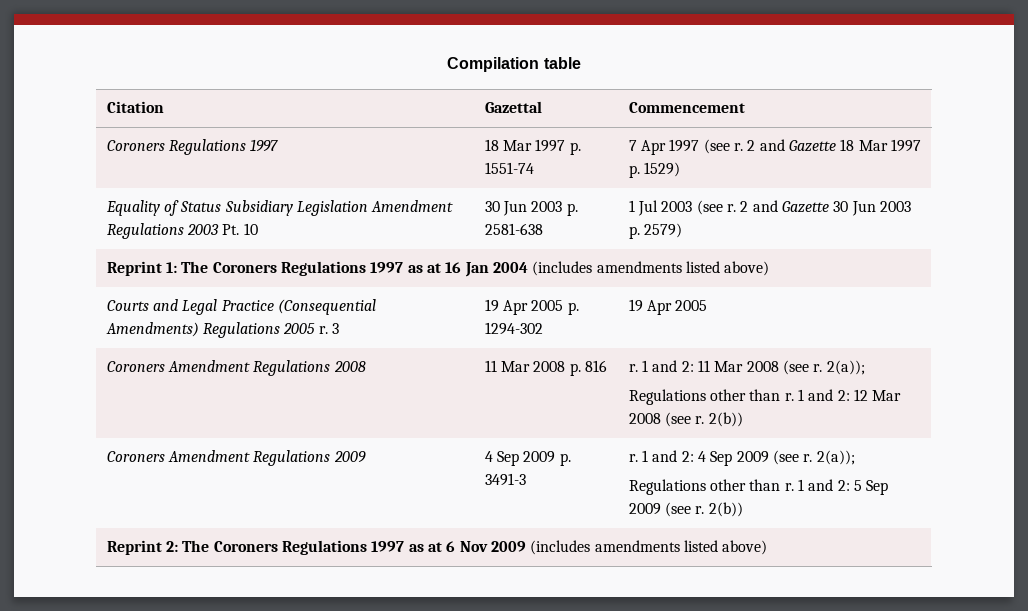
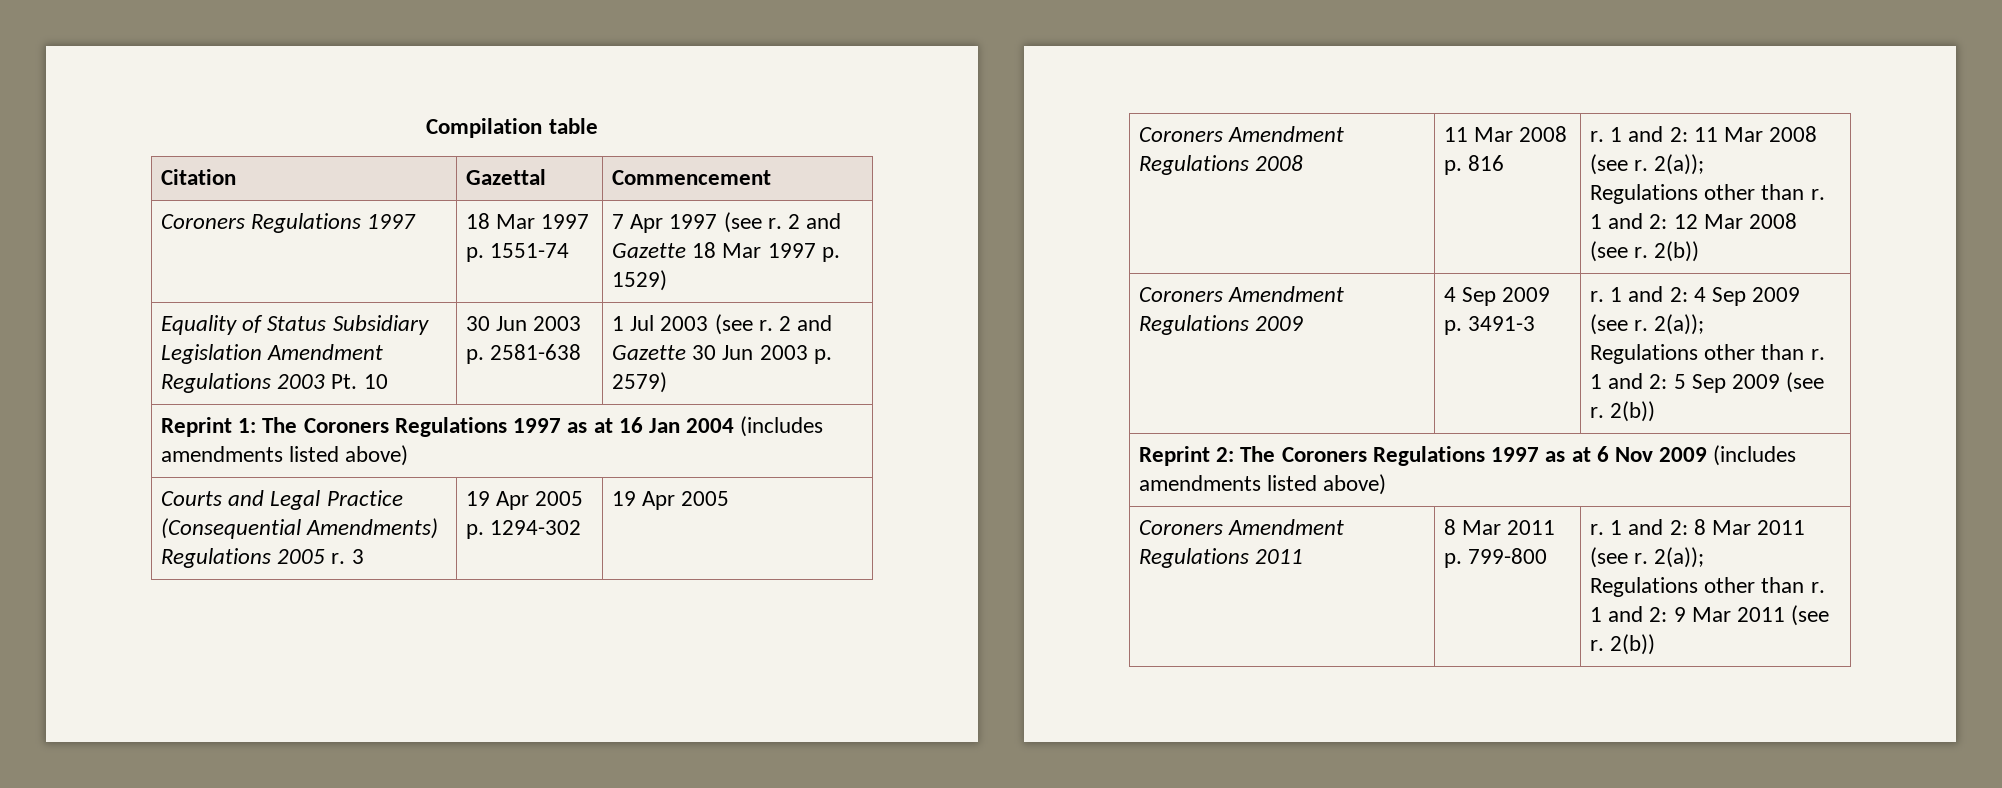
+ Coroners Amendment Regulations 2011 | 8 Mar 2011 p. 799-800 | r. 1 and 2: 8 Mar 2011 (see r. 2(a));
+ Regulations other than r. 1 and 2: 9 Mar 2011 (see r. 2(b))

